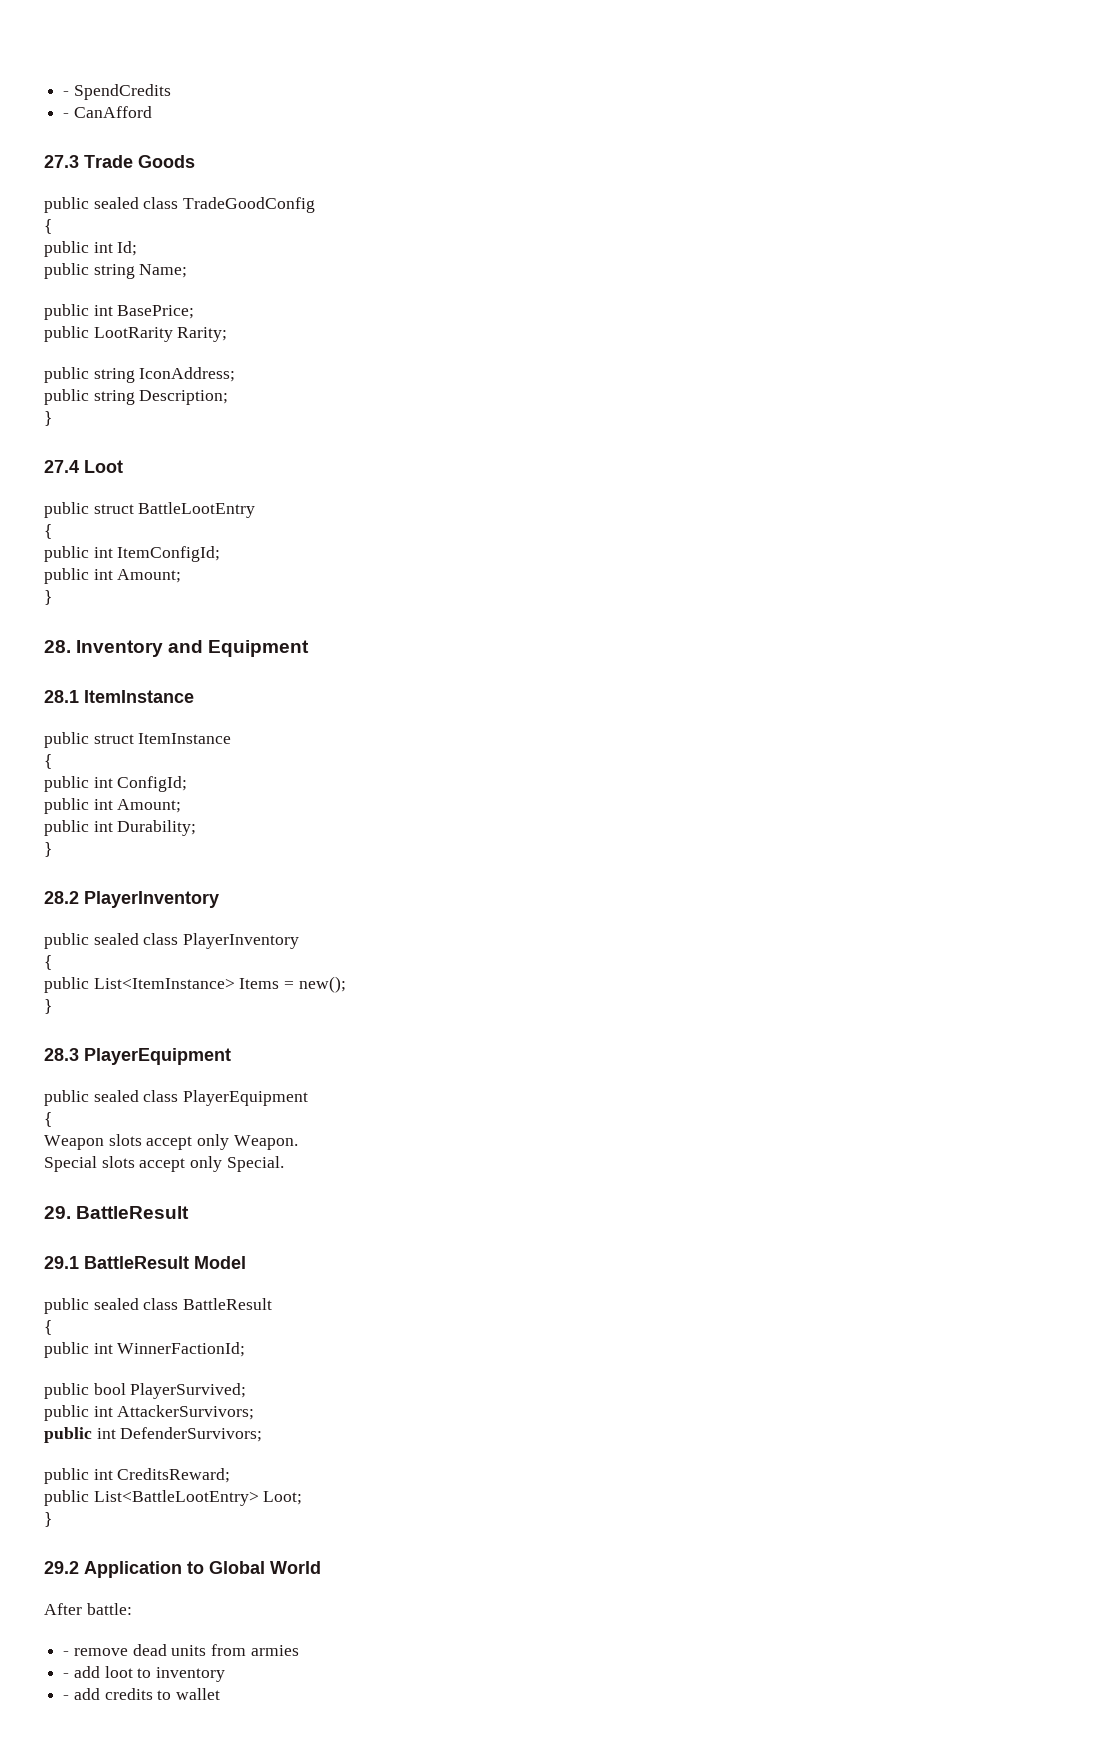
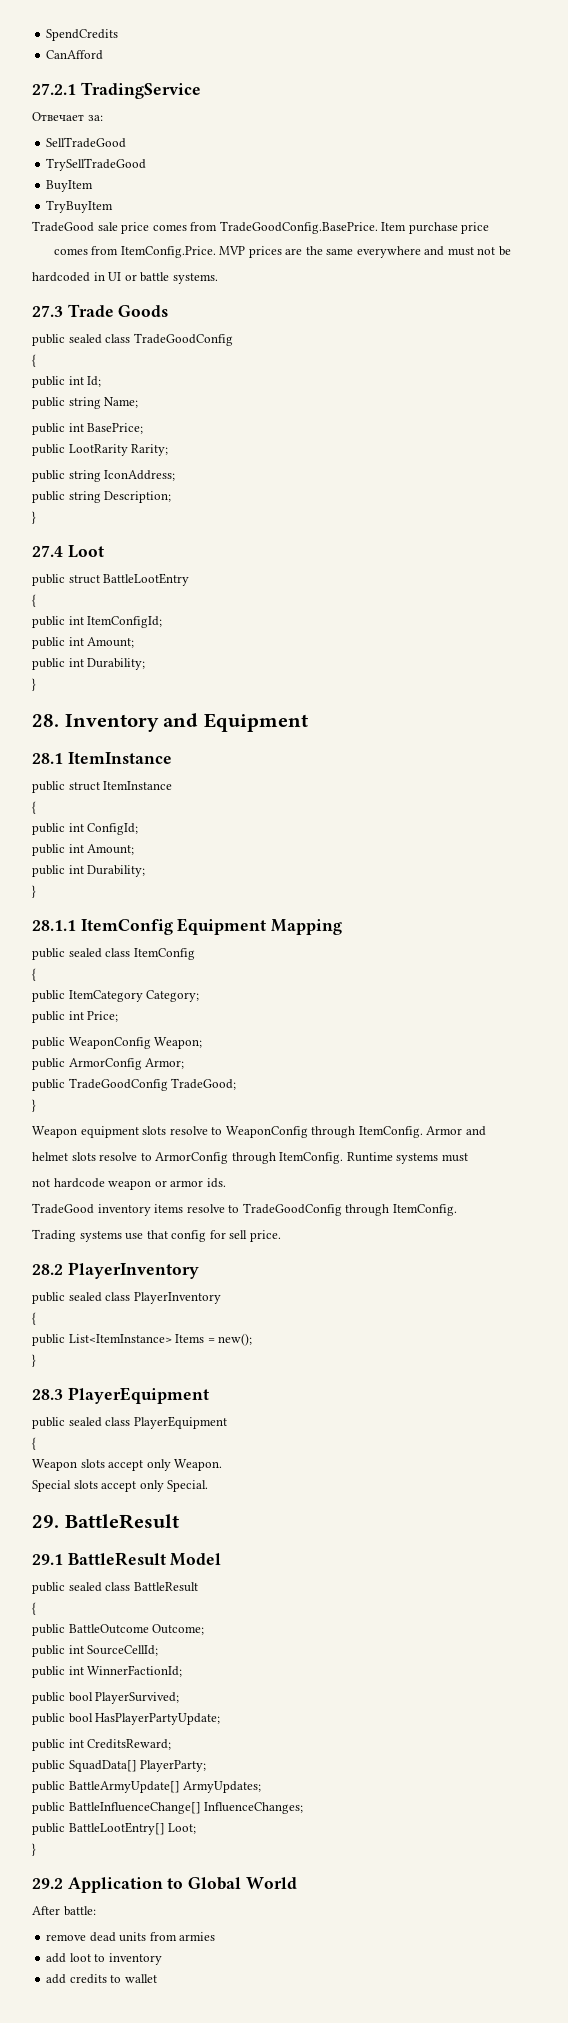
- - SpendCredits
+ SpendCredits
- - CanAfford
+ CanAfford
+ 27.2.1 TradingService
+ Отвечает за:
+ SellTradeGood
+ TrySellTradeGood
+ BuyItem
+ TryBuyItem
+ TradeGood sale price comes from TradeGoodConfig.BasePrice. Item purchase price
+ comes from ItemConfig.Price. MVP prices are the same everywhere and must not be
+ hardcoded in UI or battle systems.
  public int ItemConfigId;
  public int Amount;
+ public int Durability;
+ 28.1.1 ItemConfig Equipment Mapping
+ public sealed class ItemConfig
+ {
+ public ItemCategory Category;
+ public int Price;
+ public WeaponConfig Weapon;
+ public ArmorConfig Armor;
+ public TradeGoodConfig TradeGood;
+ }
+ Weapon equipment slots resolve to WeaponConfig through ItemConfig. Armor and
+ helmet slots resolve to ArmorConfig through ItemConfig. Runtime systems must
+ not hardcode weapon or armor ids.
+ TradeGood inventory items resolve to TradeGoodConfig through ItemConfig.
+ Trading systems use that config for sell price.
+ public BattleOutcome Outcome;
+ public int SourceCellId;
- public int AttackerSurvivors;
- public int DefenderSurvivors;
+ public bool HasPlayerPartyUpdate;
- public List<BattleLootEntry> Loot;
+ public SquadData[] PlayerParty;
+ public BattleArmyUpdate[] ArmyUpdates;
+ public BattleInfluenceChange[] InfluenceChanges;
+ public BattleLootEntry[] Loot;
- - remove dead units from armies
+ remove dead units from armies
- - add loot to inventory
+ add loot to inventory
- - add credits to wallet
+ add credits to wallet

